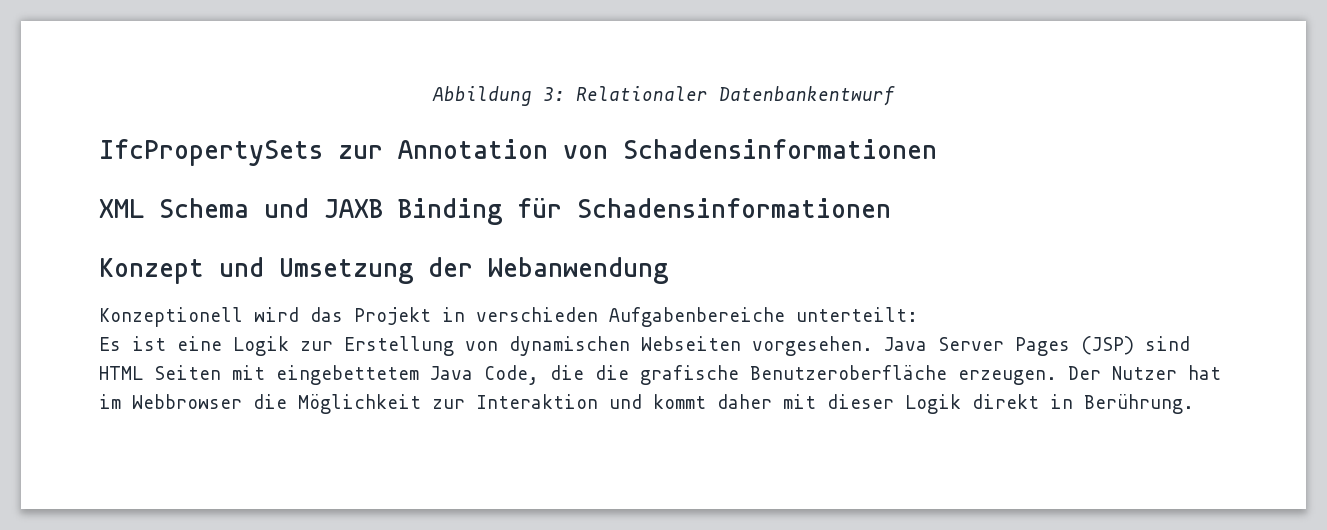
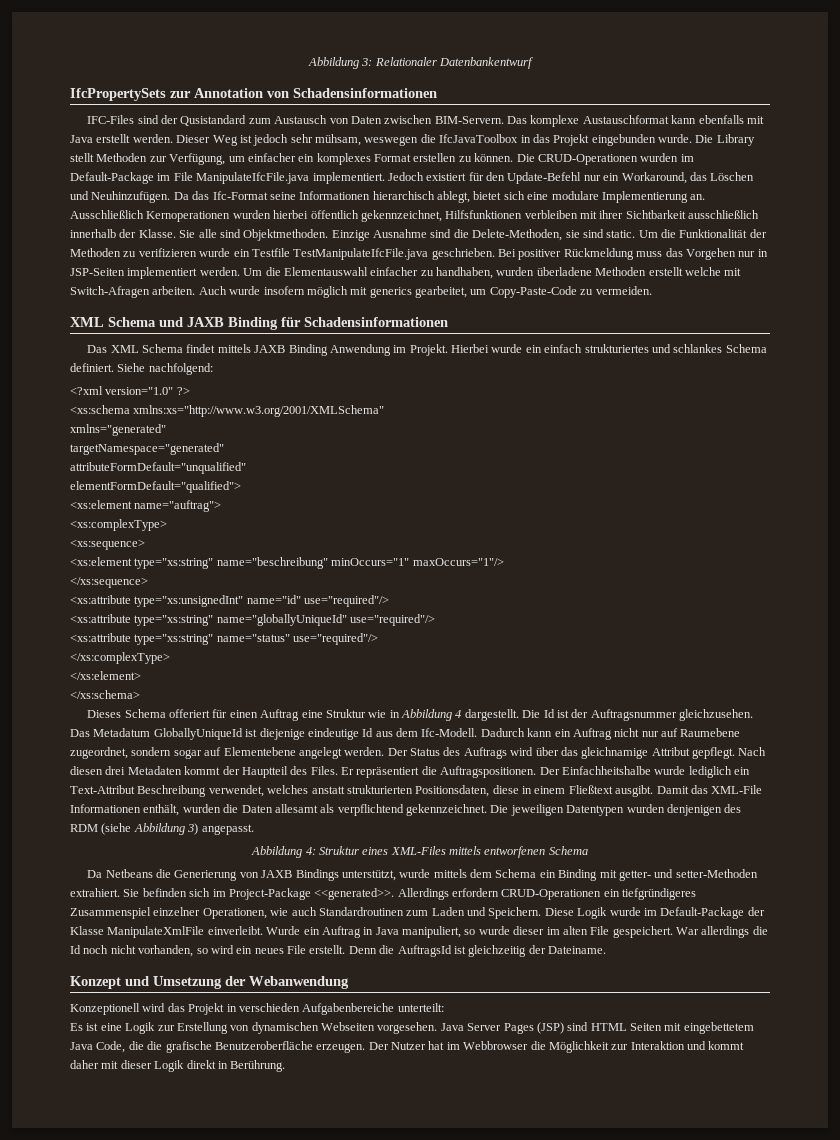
+ IFC-Files sind der Qusistandard zum Austausch von Daten zwischen BIM-Servern. Das komplexe Austauschformat kann ebenfalls mit Java erstellt werden. Dieser Weg ist jedoch sehr mühsam, weswegen die IfcJavaToolbox in das Projekt eingebunden wurde. Die Library stellt Methoden zur Verfügung, um einfacher ein komplexes Format erstellen zu können. Die CRUD-Operationen wurden im Default-Package im File ManipulateIfcFile.java implementiert. Jedoch existiert für den Update-Befehl nur ein Workaround, das Löschen und Neuhinzufügen. Da das Ifc-Format seine Informationen hierarchisch ablegt, bietet sich eine modulare Implementierung an. Ausschließlich Kernoperationen wurden hierbei öffentlich gekennzeichnet, Hilfsfunktionen verbleiben mit ihrer Sichtbarkeit ausschließlich innerhalb der Klasse. Sie alle sind Objektmethoden. Einzige Ausnahme sind die Delete-Methoden, sie sind static. Um die Funktionalität der Methoden zu verifizieren wurde ein Testfile TestManipulateIfcFile.java geschrieben. Bei positiver Rückmeldung muss das Vorgehen nur in JSP-Seiten implementiert werden. Um die Elementauswahl einfacher zu handhaben, wurden überladene Methoden erstellt welche mit Switch-Afragen arbeiten. Auch wurde insofern möglich mit generics gearbeitet, um Copy-Paste-Code zu vermeiden.
+ Das XML Schema findet mittels JAXB Binding Anwendung im Projekt. Hierbei wurde ein einfach strukturiertes und schlankes Schema definiert. Siehe nachfolgend:
+ <?xml version="1.0" ?>
+ <xs:schema xmlns:xs="http://www.w3.org/2001/XMLSchema"
+ xmlns="generated"
+ targetNamespace="generated"
+ attributeFormDefault="unqualified"
+ elementFormDefault="qualified">
+ <xs:element name="auftrag">
+ <xs:complexType>
+ <xs:sequence>
+ <xs:element type="xs:string" name="beschreibung" minOccurs="1" maxOccurs="1"/>
+ </xs:sequence>
+ <xs:attribute type="xs:unsignedInt" name="id" use="required"/>
+ <xs:attribute type="xs:string" name="globallyUniqueId" use="required"/>
+ <xs:attribute type="xs:string" name="status" use="required"/>
+ </xs:complexType>
+ </xs:element>
+ </xs:schema>
+ Dieses Schema offeriert für einen Auftrag eine Struktur wie in Abbildung 4 dargestellt. Die Id ist der Auftragsnummer gleichzusehen. Das Metadatum GloballyUniqueId ist diejenige eindeutige Id aus dem Ifc-Modell. Dadurch kann ein Auftrag nicht nur auf Raumebene zugeordnet, sondern sogar auf Elementebene angelegt werden. Der Status des Auftrags wird über das gleichnamige Attribut gepflegt. Nach diesen drei Metadaten kommt der Hauptteil des Files. Er repräsentiert die Auftragspositionen. Der Einfachheitshalbe wurde lediglich ein Text-Attribut Beschreibung verwendet, welches anstatt strukturierten Positionsdaten, diese in einem Fließtext ausgibt. Damit das XML-File Informationen enthält, wurden die Daten allesamt als verpflichtend gekennzeichnet. Die jeweiligen Datentypen wurden denjenigen des RDM (siehe Abbildung 3) angepasst.
+ Abbildung 4: Struktur eines XML-Files mittels entworfenen Schema
+ Da Netbeans die Generierung von JAXB Bindings unterstützt, wurde mittels dem Schema ein Binding mit getter- und setter-Methoden extrahiert. Sie befinden sich im Project-Package <<generated>>. Allerdings erfordern CRUD-Operationen ein tiefgründigeres Zusammenspiel einzelner Operationen, wie auch Standardroutinen zum Laden und Speichern. Diese Logik wurde im Default-Package der Klasse ManipulateXmlFile einverleibt. Wurde ein Auftrag in Java manipuliert, so wurde dieser im alten File gespeichert. War allerdings die Id noch nicht vorhanden, so wird ein neues File erstellt. Denn die AuftragsId ist gleichzeitig der Dateiname.

